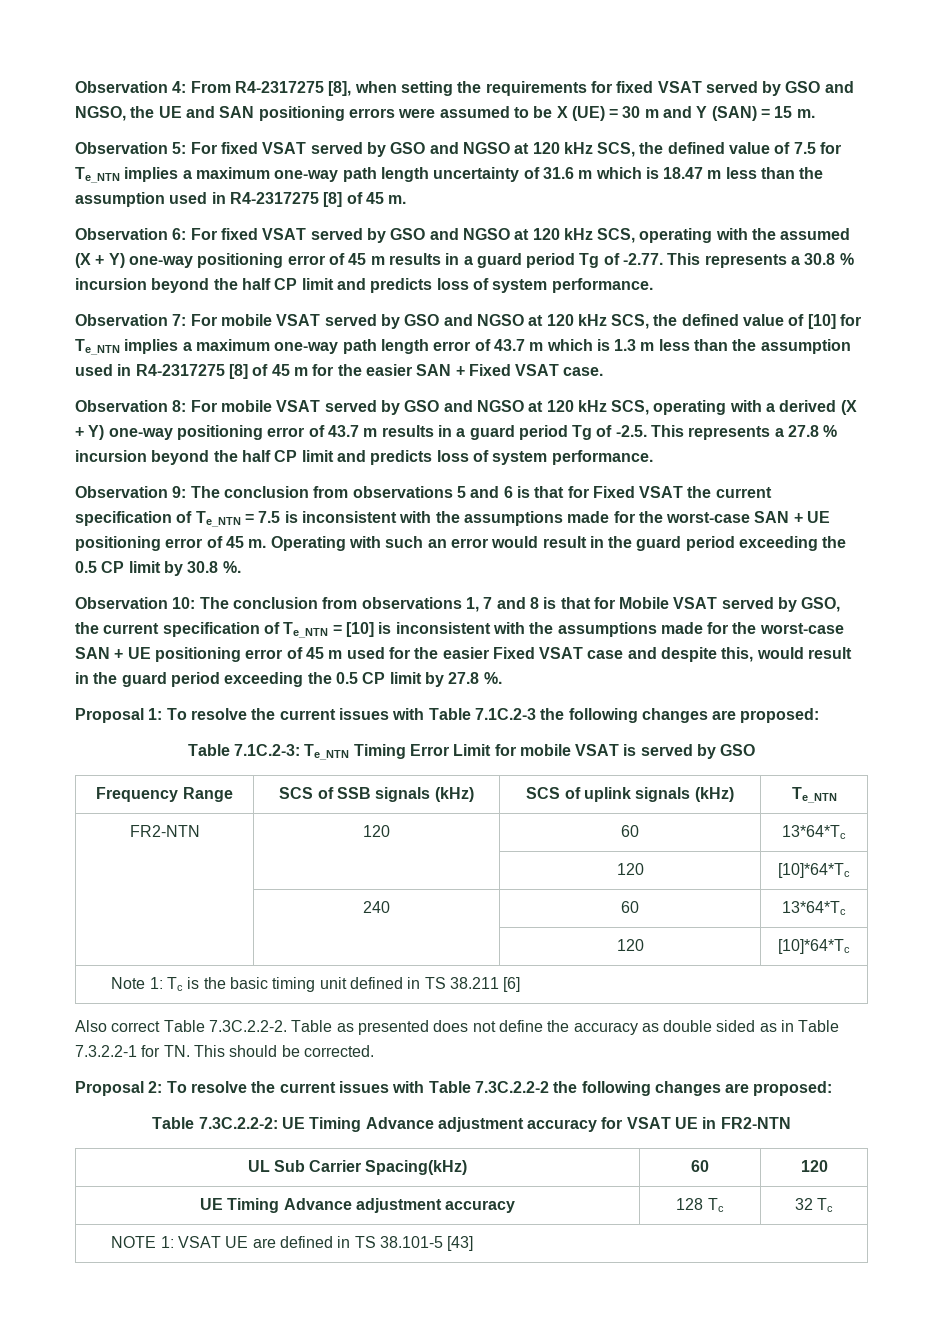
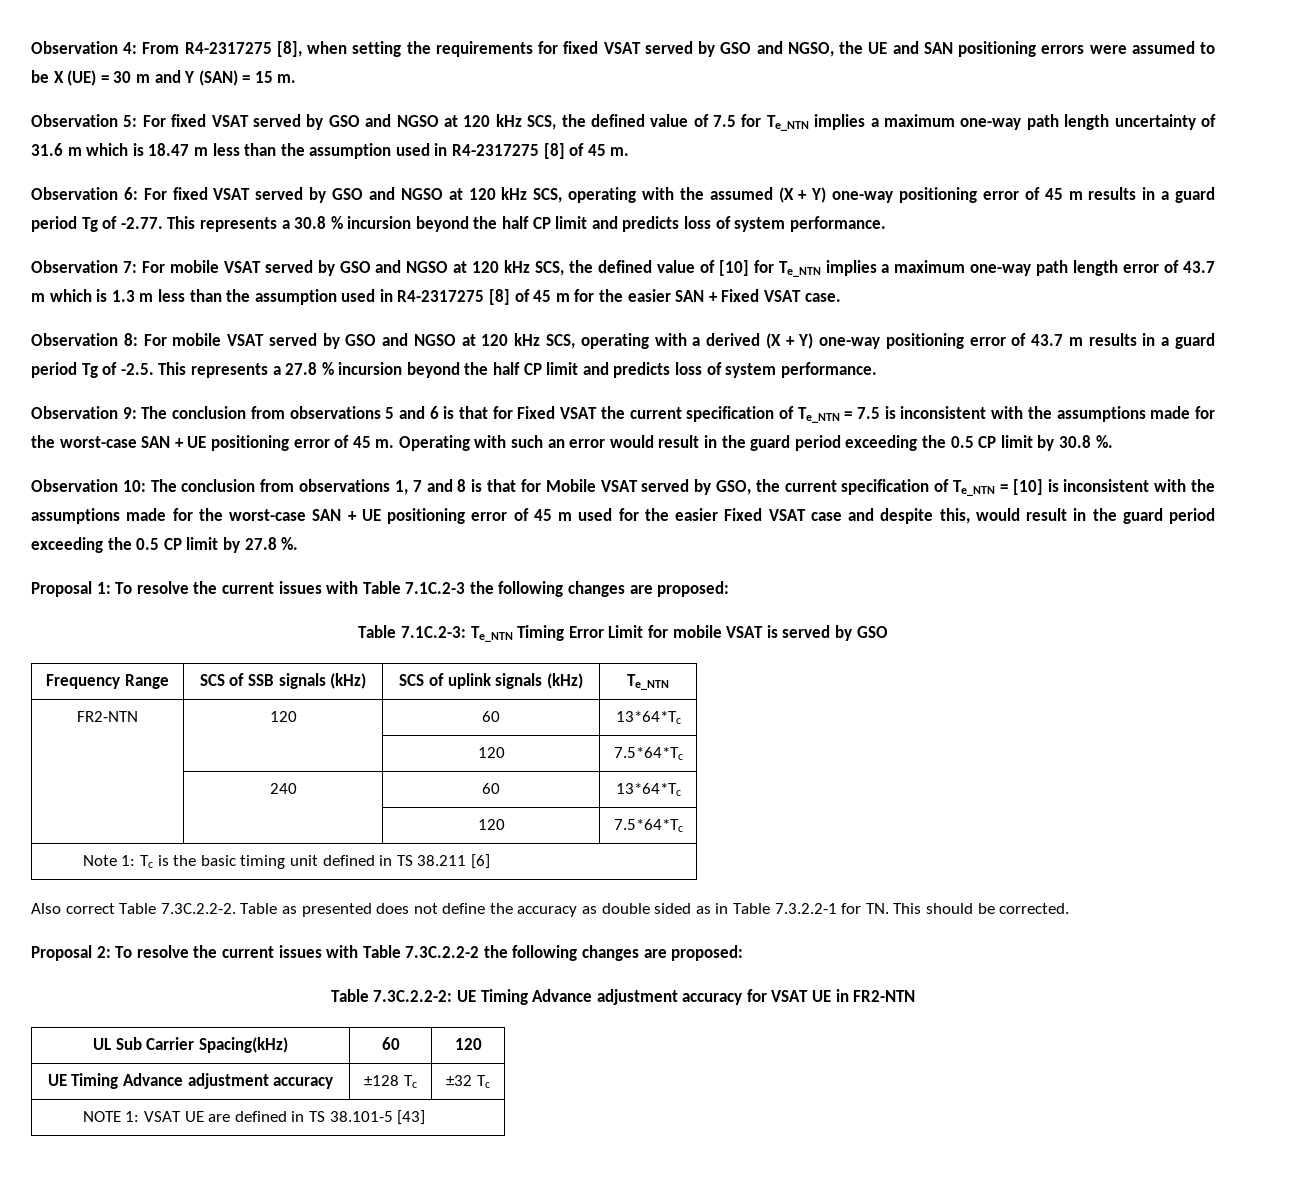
  FR2-NTN | 120 | 60 | 13*64*Tc
- | | 120 | [10]*64*Tc
+ | | 120 | 7.5*64*Tc
  | 240 | 60 | 13*64*Tc
- | | 120 | [10]*64*Tc
+ | | 120 | 7.5*64*Tc
- UE Timing Advance adjustment accuracy | 128 Tc | 32 Tc
+ UE Timing Advance adjustment accuracy | ±128 Tc | ±32 Tc

